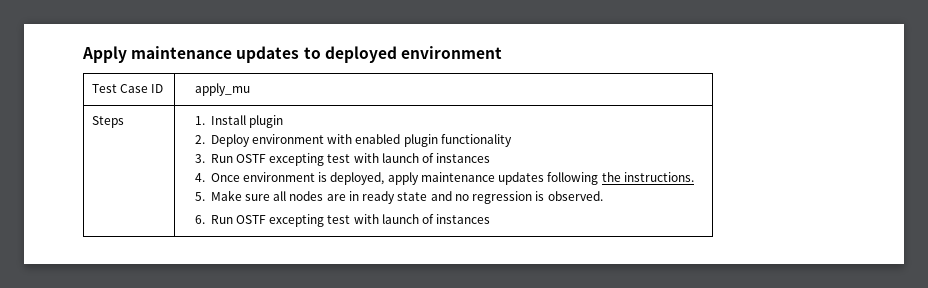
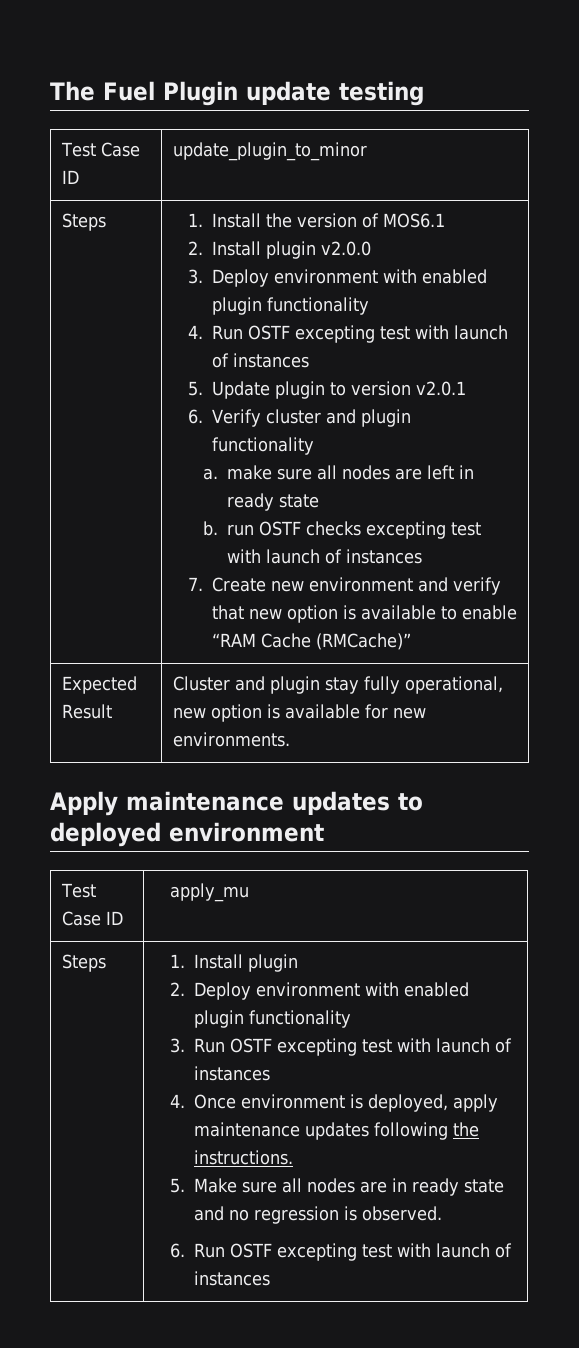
+ The Fuel Plugin update testing
+ Test Case ID | update_plugin_to_minor
+ Steps | 1. Install the version of MOS6.1
+ 2. Install plugin v2.0.0
+ 3. Deploy environment with enabled plugin functionality
+ 4. Run OSTF excepting test with launch of instances
+ 5. Update plugin to version v2.0.1
+ 6. Verify cluster and plugin functionality
+ a. make sure all nodes are left in ready state
+ b. run OSTF checks excepting test with launch of instances
+ 7. Create new environment and verify that new option is available to enable “RAM Cache (RMCache)”
+ Expected Result | Cluster and plugin stay fully operational, new option is available for new environments.

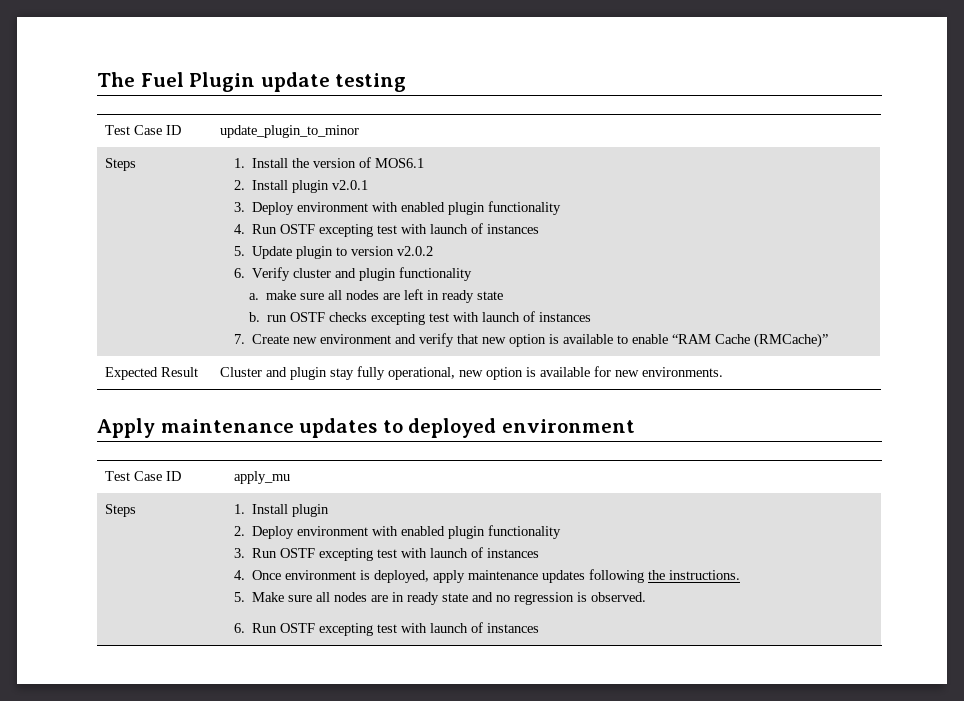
- 2. Install plugin v2.0.0
+ 2. Install plugin v2.0.1
- 5. Update plugin to version v2.0.1
+ 5. Update plugin to version v2.0.2

